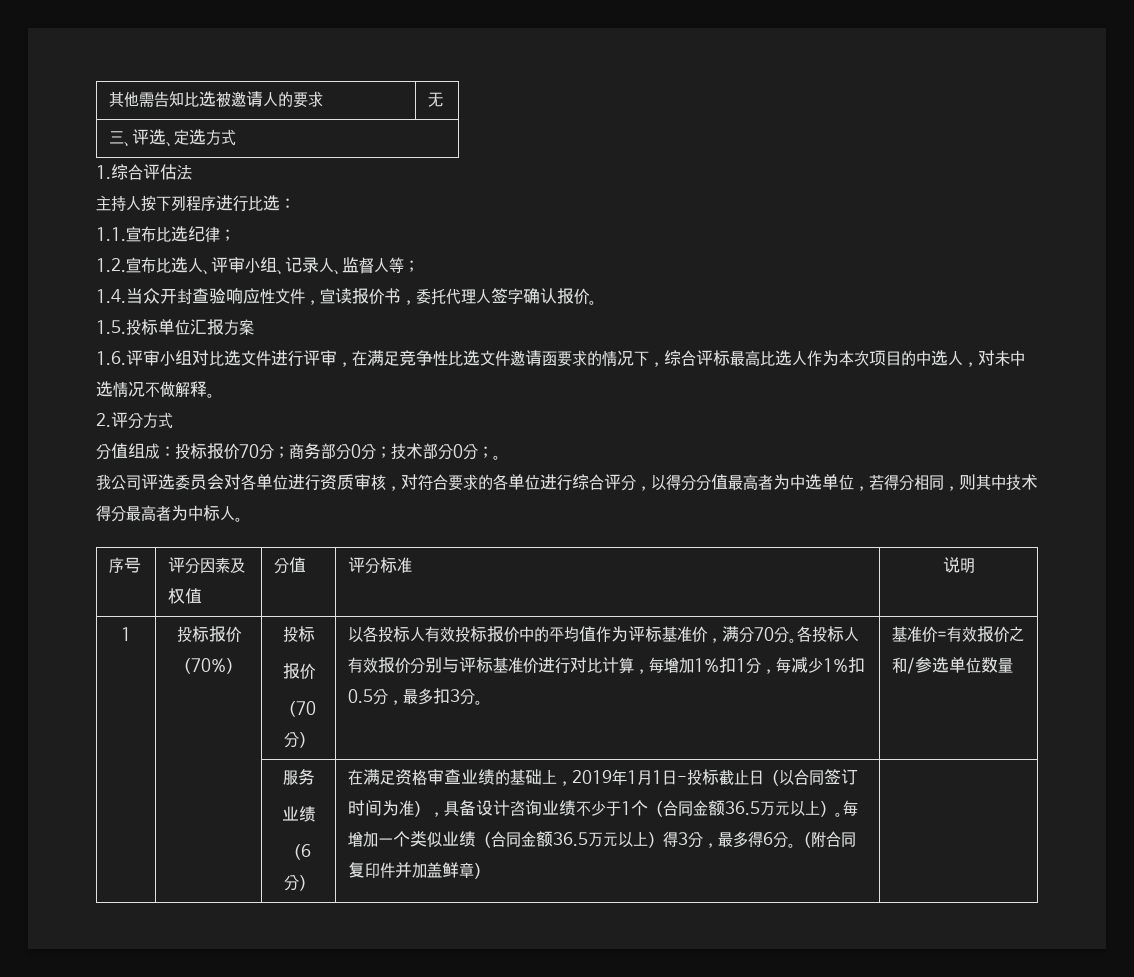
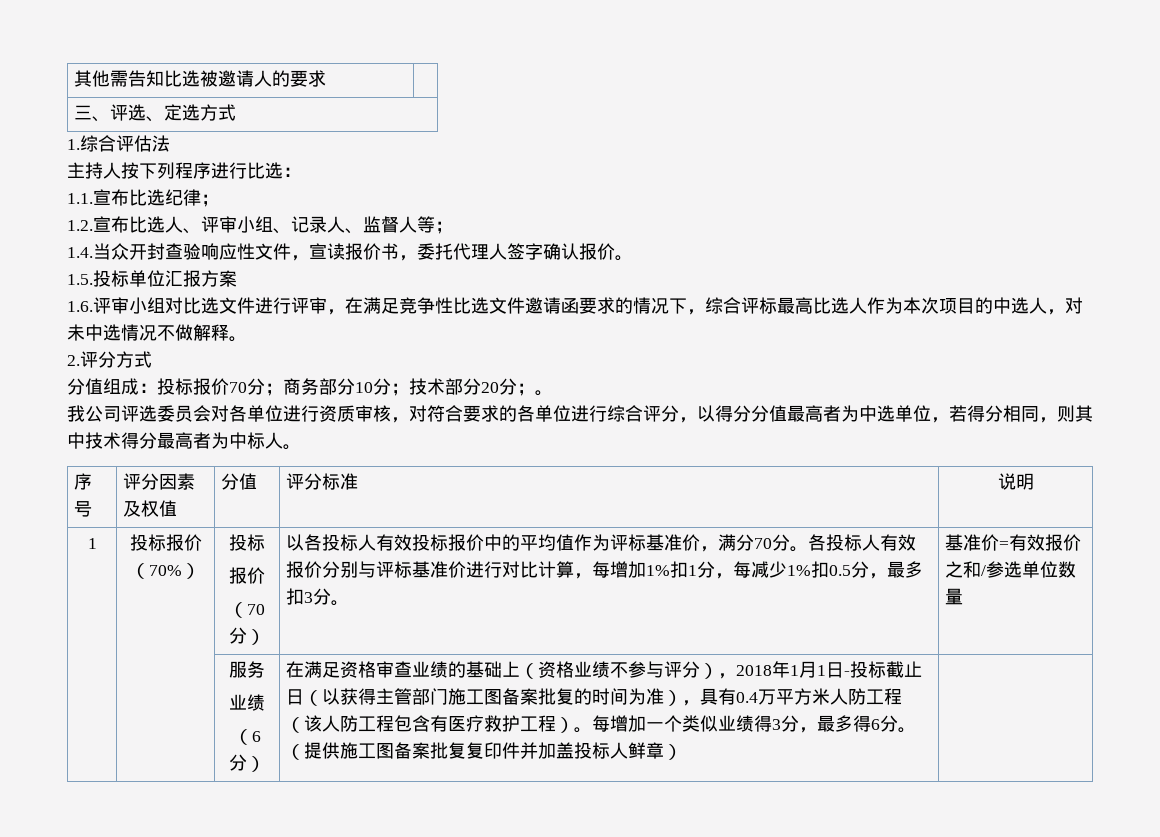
- 其他需告知比选被邀请人的要求 | 无
+ 其他需告知比选被邀请人的要求 |
- 分值组成：投标报价70分；商务部分0分；技术部分0分；。
+ 分值组成：投标报价70分；商务部分10分；技术部分20分；。
- 在满足资格审查业绩的基础上，2019年1月1日-投标截止日（以合同签订时间为准），具备设计咨询业绩不少于1个（合同金额36.5万元以上）。
+ 在满足资格审查业绩的基础上（资格业绩不参与评分），2018年1月1日-投标截止日（以获得主管部门施工图备案批复的时间为准），具有0.4万平方米人防工程（该人防工程包含有医疗救护工程）。
- 每增加一个类似业绩（合同金额36.5万元以上）得3分，最多得6分。
+ 每增加一个类似业绩得3分，最多得6分。
- （附合同复印件并加盖鲜章）
+ （提供施工图备案批复复印件并加盖投标人鲜章）

